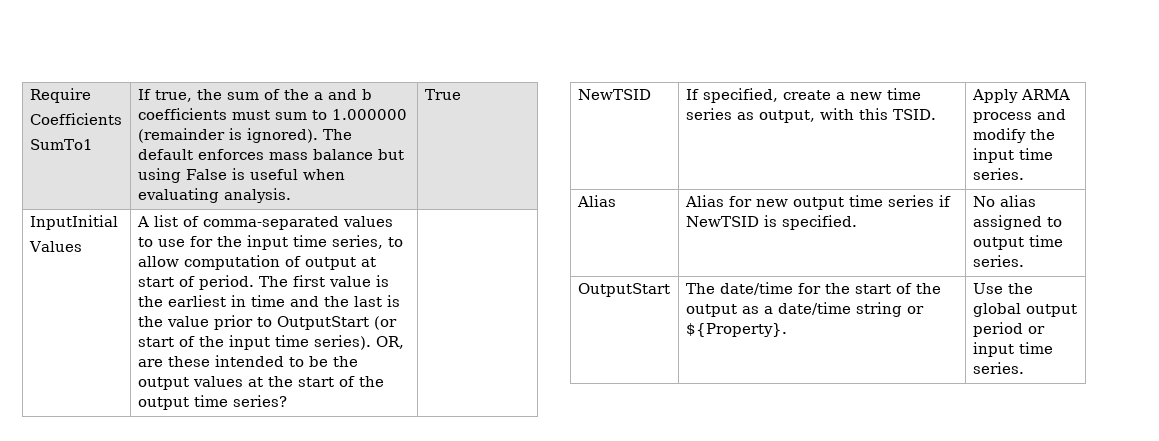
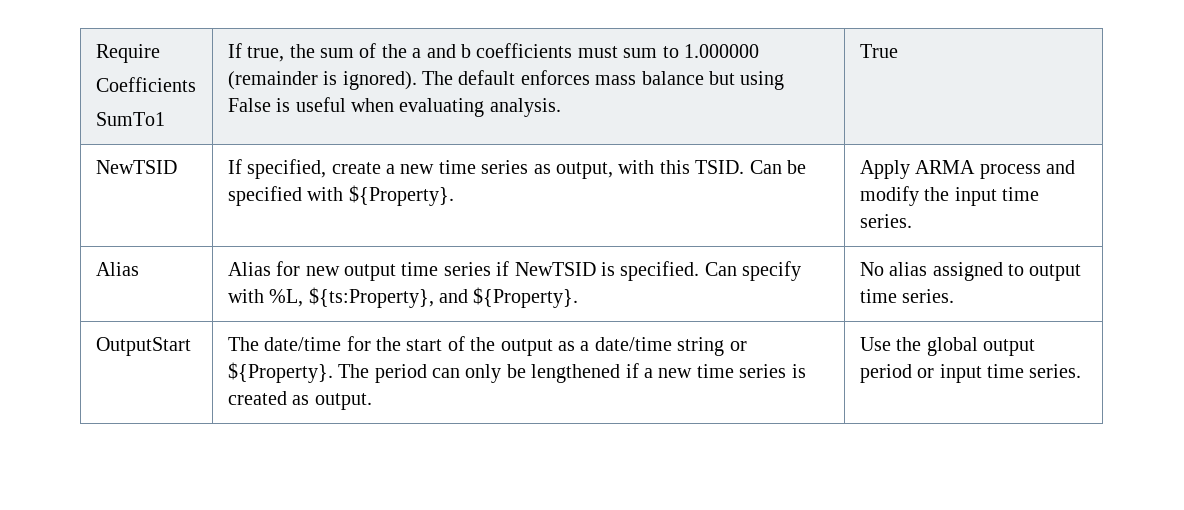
- InputInitial
- Values | A list of comma-separated values to use for the input time series, to allow computation of output at start of period. The first value is the earliest in time and the last is the value prior to OutputStart (or start of the input time series). OR, are these intended to be the output values at the start of the output time series?
- NewTSID | If specified, create a new time series as output, with this TSID. | Apply ARMA process and modify the input time series.
+ NewTSID | If specified, create a new time series as output, with this TSID. Can be specified with ${Property}. | Apply ARMA process and modify the input time series.
- Alias | Alias for new output time series if NewTSID is specified. | No alias assigned to output time series.
+ Alias | Alias for new output time series if NewTSID is specified. Can specify with %L, ${ts:Property}, and ${Property}. | No alias assigned to output time series.
- OutputStart | The date/time for the start of the output as a date/time string or ${Property}. | Use the global output period or input time series.
+ OutputStart | The date/time for the start of the output as a date/time string or ${Property}. The period can only be lengthened if a new time series is created as output. | Use the global output period or input time series.

